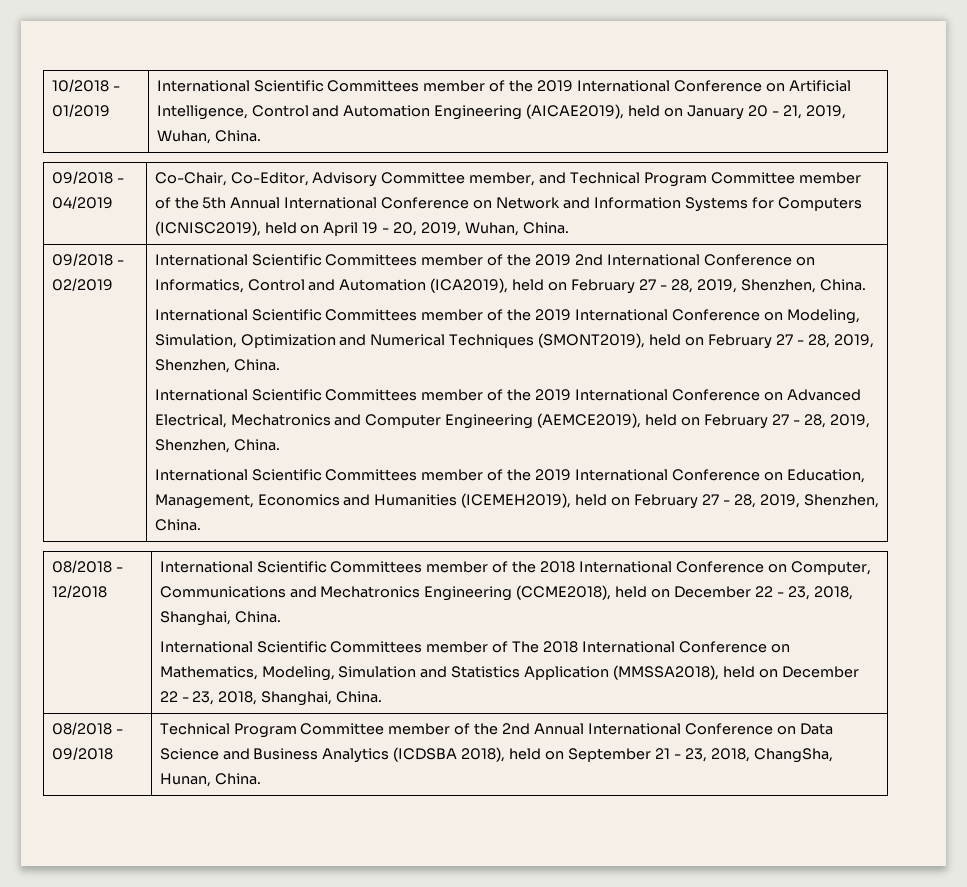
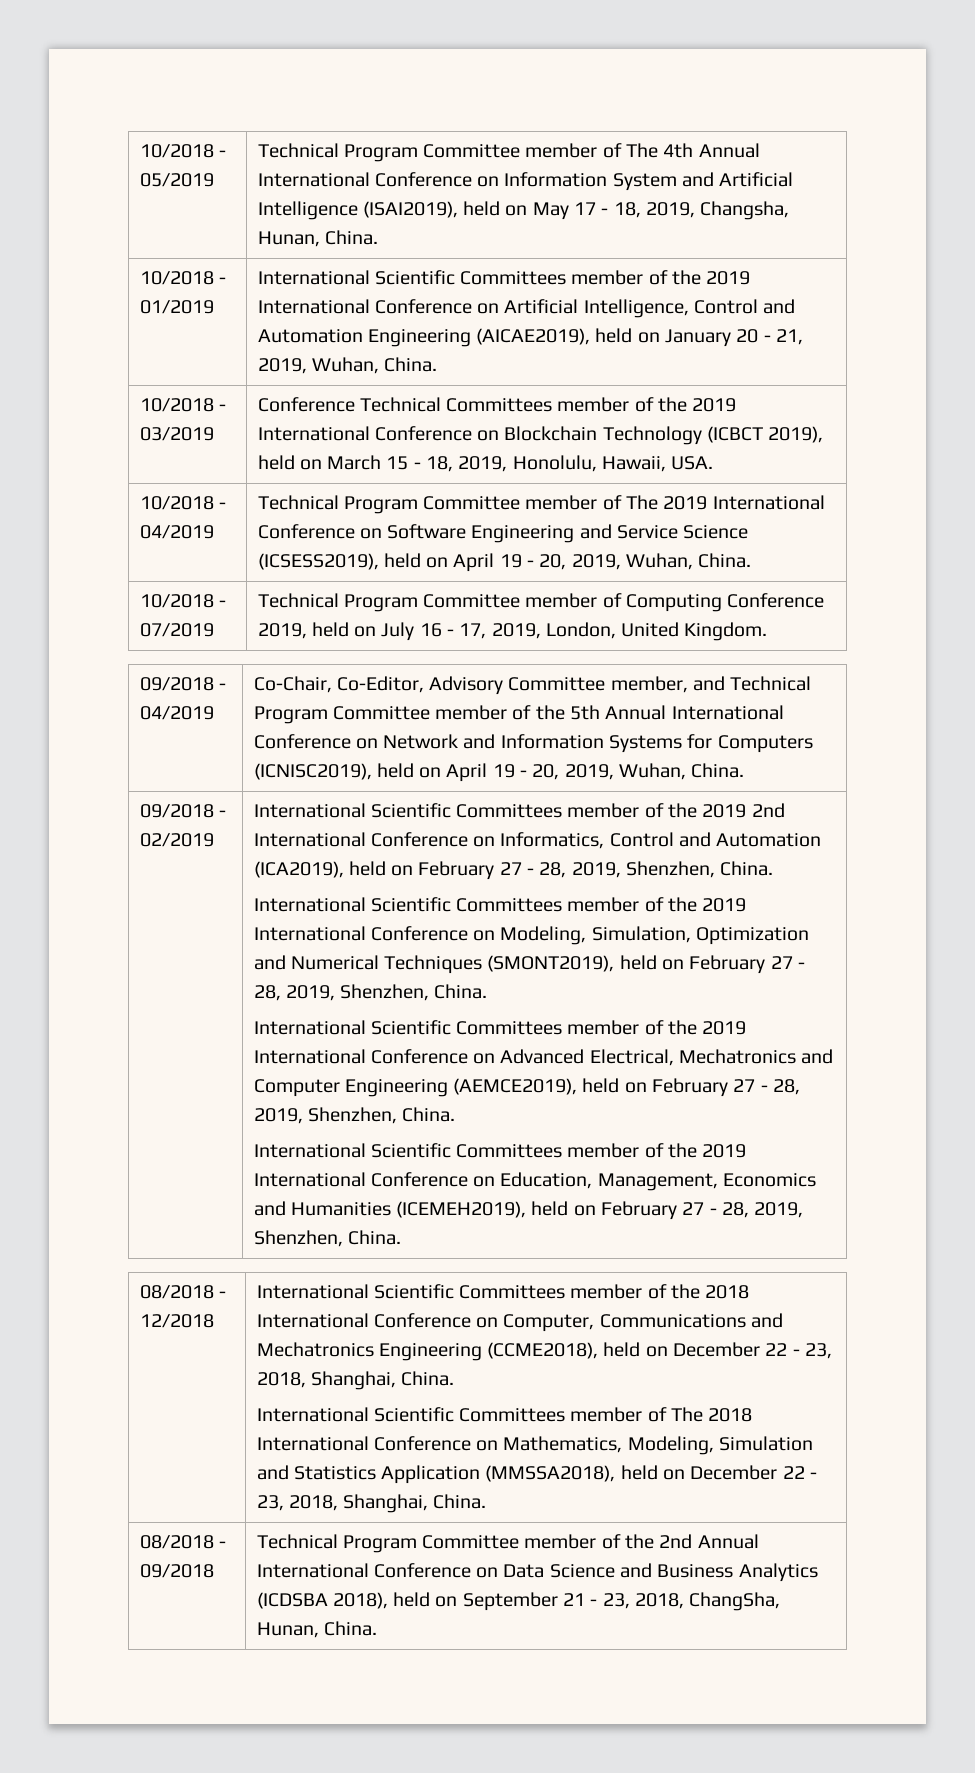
+ 10/2018 - 05/2019 | Technical Program Committee member of The 4th Annual International Conference on Information System and Artificial Intelligence (ISAI2019), held on May 17 - 18, 2019, Changsha, Hunan, China.
+ 10/2018 - 03/2019 | Conference Technical Committees member of the 2019 International Conference on Blockchain Technology (ICBCT 2019), held on March 15 - 18, 2019, Honolulu, Hawaii, USA.
+ 10/2018 - 04/2019 | Technical Program Committee member of The 2019 International Conference on Software Engineering and Service Science (ICSESS2019), held on April 19 - 20, 2019, Wuhan, China.
+ 10/2018 - 07/2019 | Technical Program Committee member of Computing Conference 2019, held on July 16 - 17, 2019, London, United Kingdom.

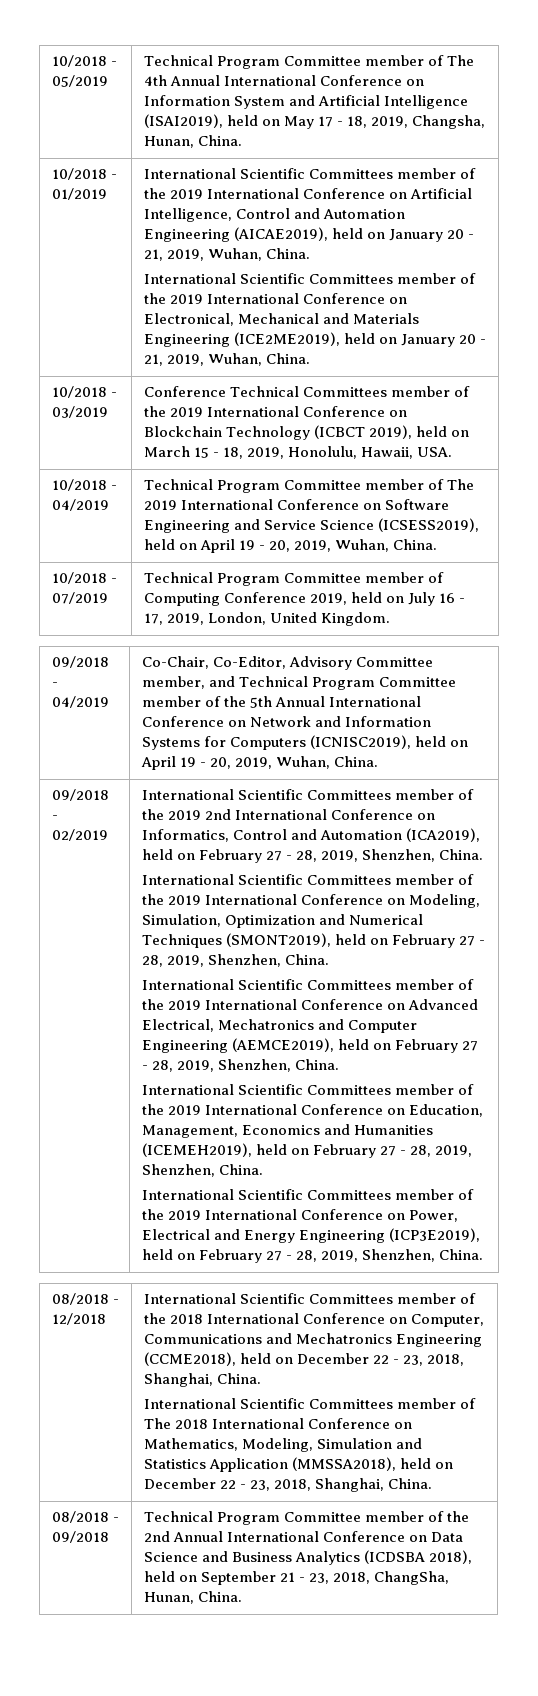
+ International Scientific Committees member of the 2019 International Conference on Electronical, Mechanical and Materials Engineering (ICE2ME2019), held on January 20 - 21, 2019, Wuhan, China.
+ International Scientific Committees member of the 2019 International Conference on Power, Electrical and Energy Engineering (ICP3E2019), held on February 27 - 28, 2019, Shenzhen, China.

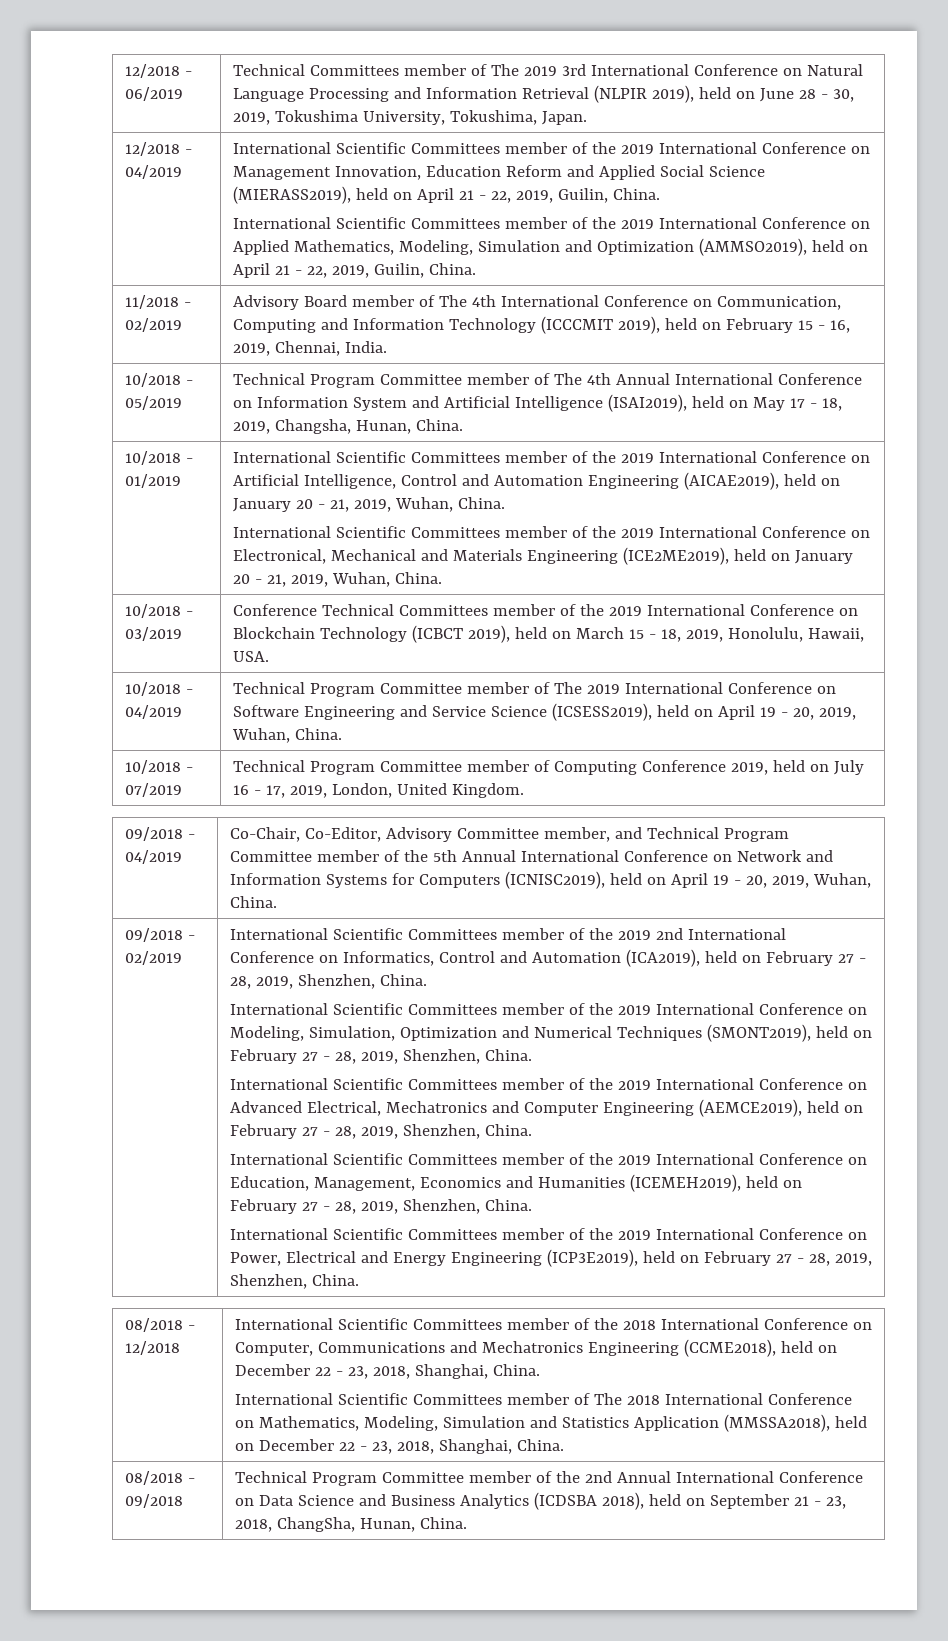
+ 12/2018 - 06/2019 | Technical Committees member of The 2019 3rd International Conference on Natural Language Processing and Information Retrieval (NLPIR 2019), held on June 28 - 30, 2019, Tokushima University, Tokushima, Japan.
+ 12/2018 - 04/2019 | International Scientific Committees member of the 2019 International Conference on Management Innovation, Education Reform and Applied Social Science (MIERASS2019), held on April 21 - 22, 2019, Guilin, China.
+ International Scientific Committees member of the 2019 International Conference on Applied Mathematics, Modeling, Simulation and Optimization (AMMSO2019), held on April 21 - 22, 2019, Guilin, China.
+ 11/2018 - 02/2019 | Advisory Board member of The 4th International Conference on Communication, Computing and Information Technology (ICCCMIT 2019), held on February 15 - 16, 2019, Chennai, India.

